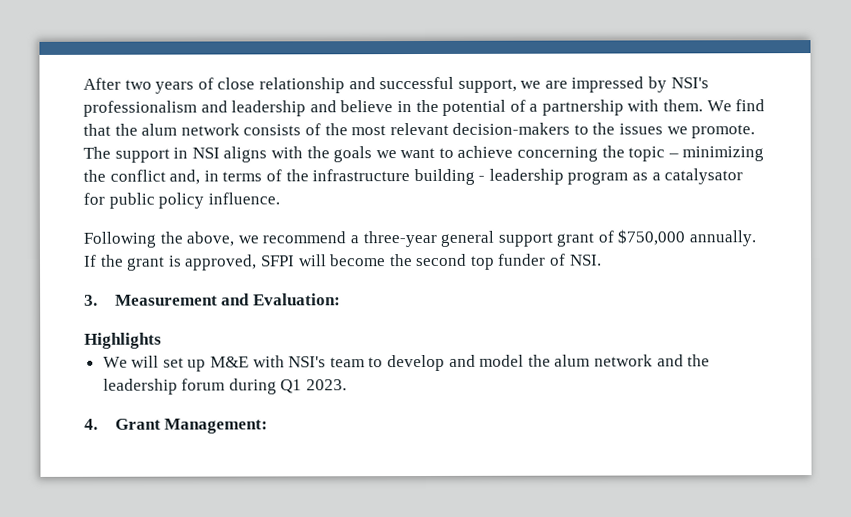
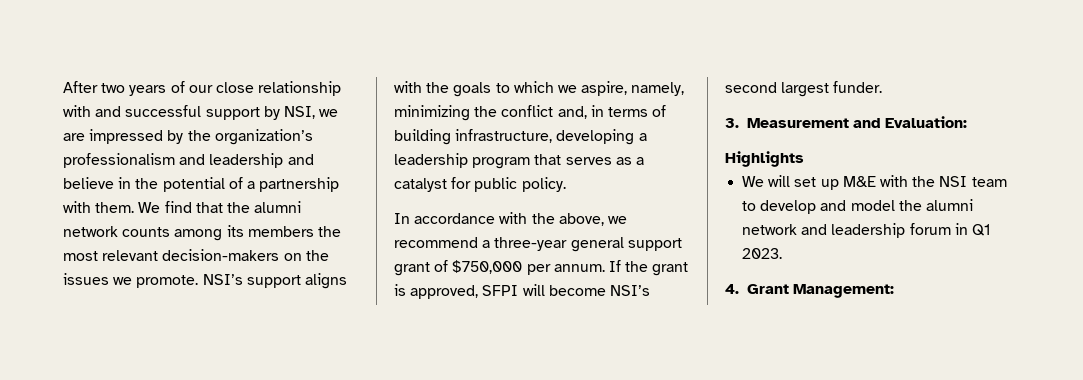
- After two years of close relationship and successful support, we are impressed by NSI's professionalism and leadership and believe in the potential of a partnership with them.
+ After two years of our close relationship with and successful support by NSI, we are impressed by the organization’s professionalism and leadership and believe in the potential of a partnership with them.
- We find that the alum network consists of the most relevant decision-makers to the issues we promote.
+ We find that the alumni network counts among its members the most relevant decision-makers on the issues we promote.
- The support in NSI aligns with the goals we want to achieve concerning the topic – minimizing the conflict and, in terms of the infrastructure building - leadership program as a catalysator for public policy influence.
- Following the above, we recommend a three-year general support grant of $750,000 annually.
+ NSI’s support aligns with the goals to which we aspire, namely, minimizing the conflict and, in terms of building infrastructure, developing a leadership program that serves as a catalyst for public policy.
+ In accordance with the above, we recommend a three-year general support grant of $750,000 per annum.
- If the grant is approved, SFPI will become the second top funder of NSI.
+ If the grant is approved, SFPI will become NSI’s second largest funder.
- We will set up M&E with NSI's team to develop and model the alum network and the leadership forum during Q1 2023.
+ We will set up M&E with the NSI team to develop and model the alumni network and leadership forum in Q1 2023.

